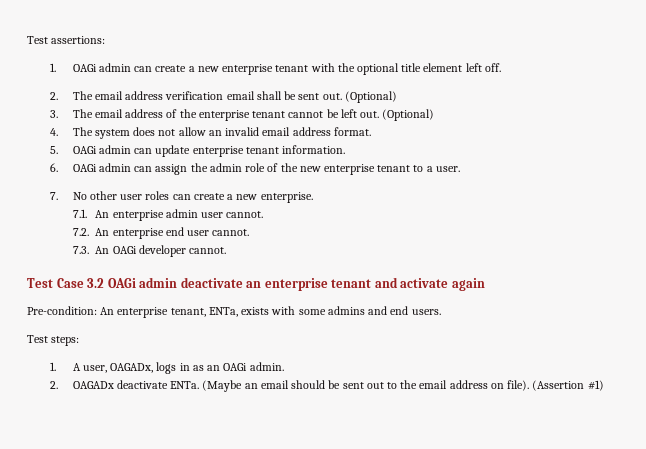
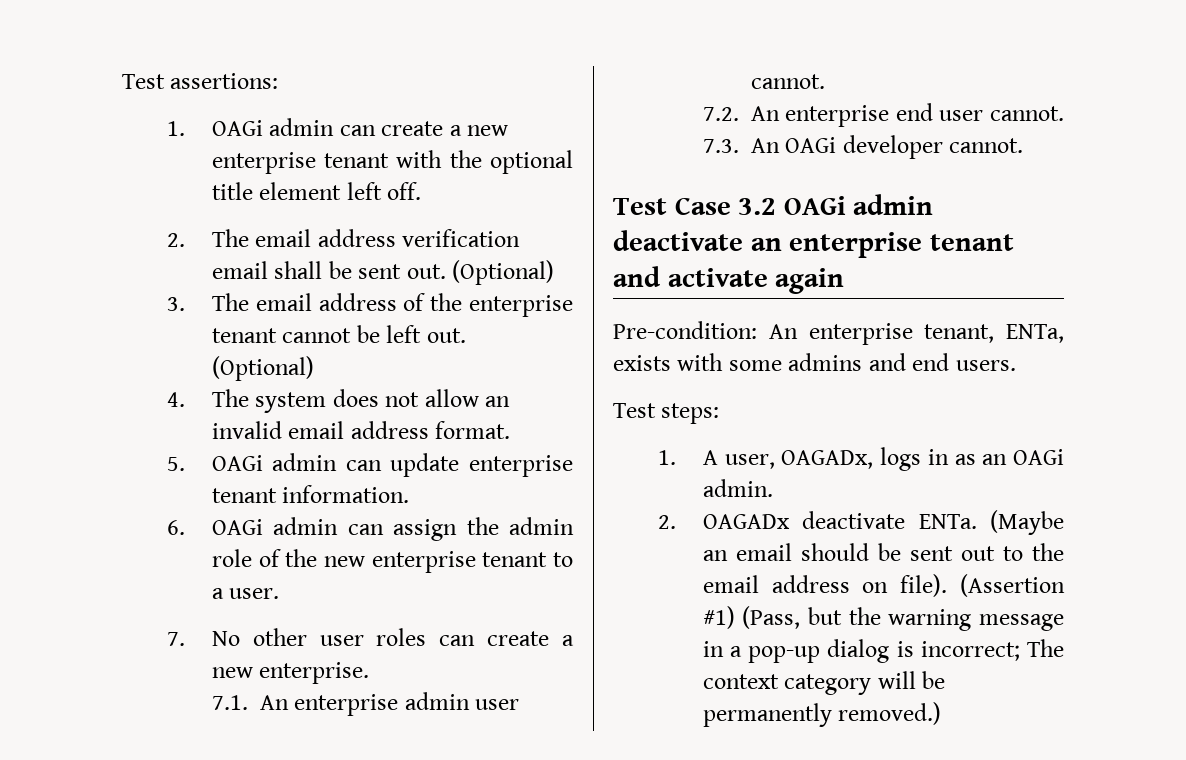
- (Assertion #1)
+ (Assertion #1) (Pass, but the warning message in a pop-up dialog is incorrect; The context category will be permanently removed.)

